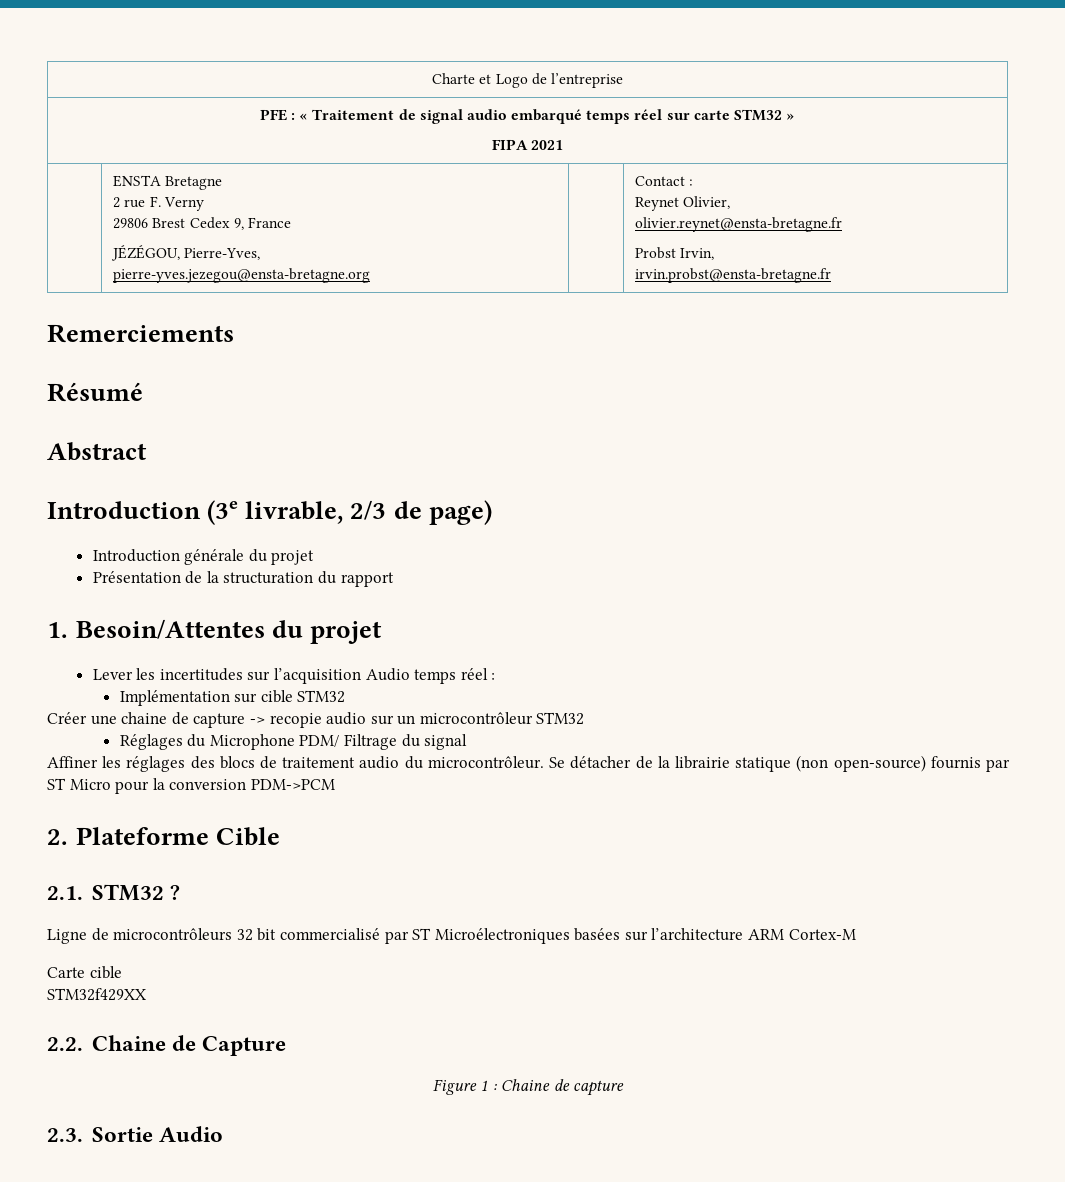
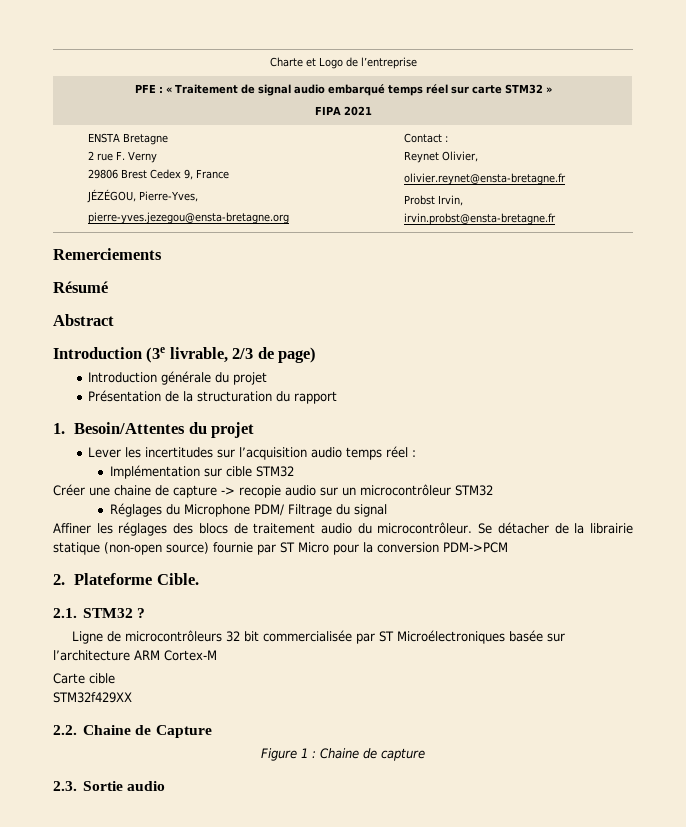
- Lever les incertitudes sur l’acquisition Audio temps réel :
+ Lever les incertitudes sur l’acquisition audio temps réel :
- Se détacher de la librairie statique (non open-source) fournis par ST Micro pour la conversion PDM->PCM
+ Se détacher de la librairie statique (non-open source) fournie par ST Micro pour la conversion PDM->PCM
- 2. Plateforme Cible
+ 2. Plateforme Cible.
- Ligne de microcontrôleurs 32 bit commercialisé par ST Microélectroniques basées sur l’architecture ARM Cortex-M
+ Ligne de microcontrôleurs 32 bit commercialisée par ST Microélectroniques basée sur l’architecture ARM Cortex-M
- 2.3. Sortie Audio
+ 2.3. Sortie audio

